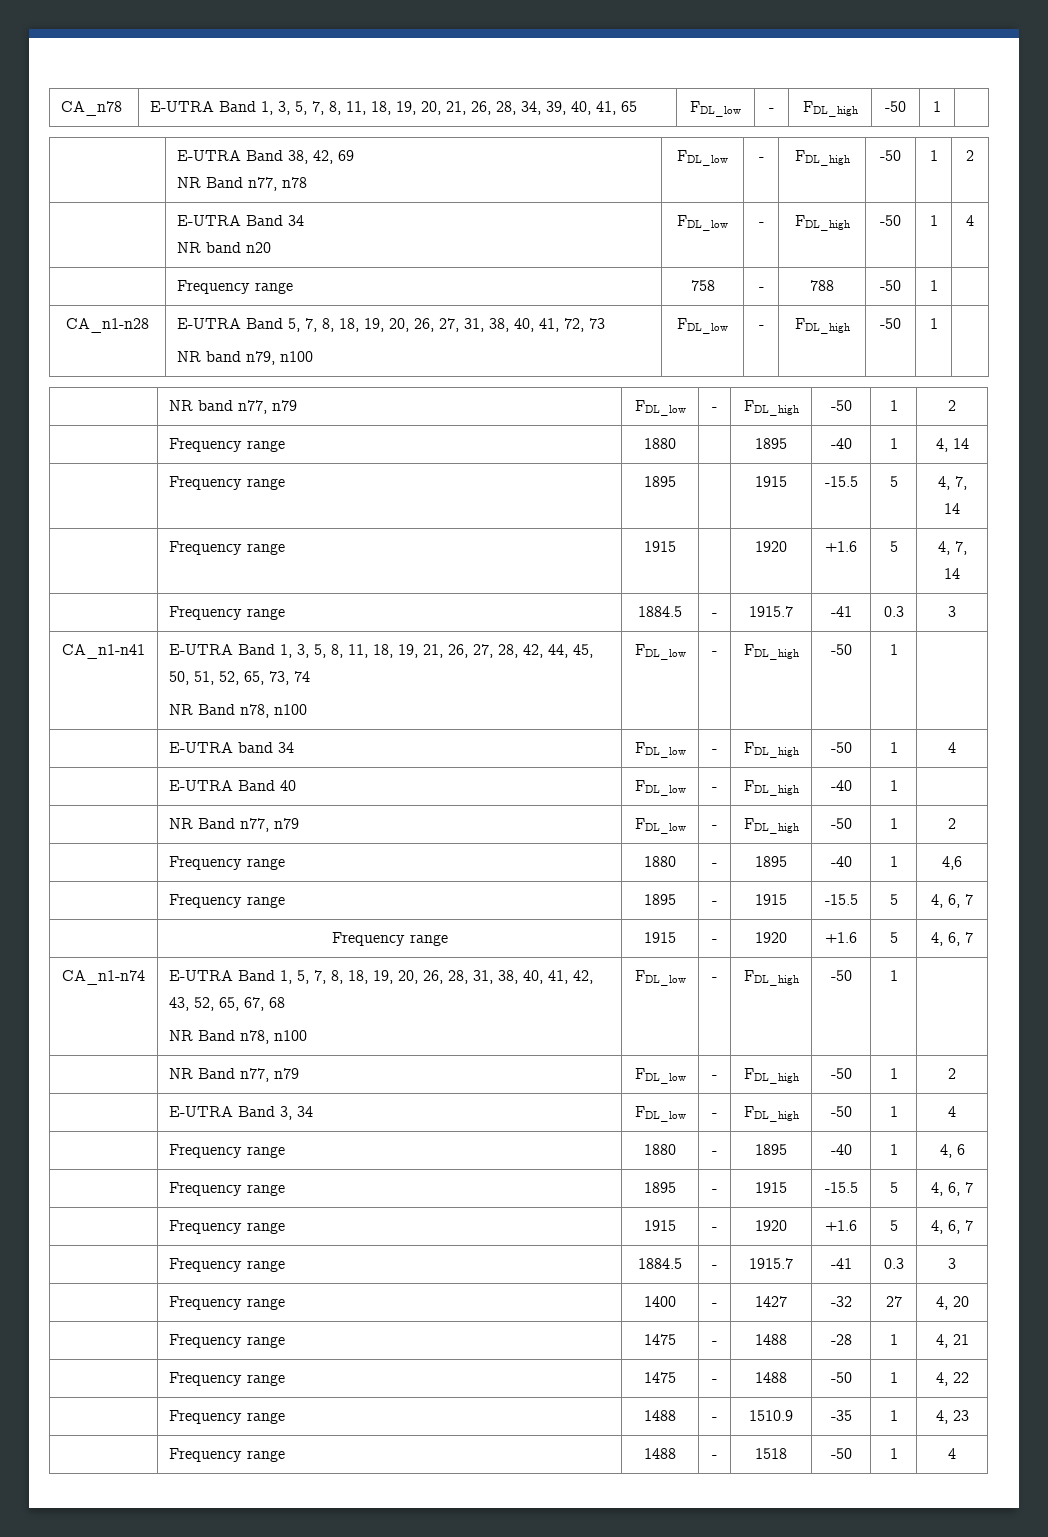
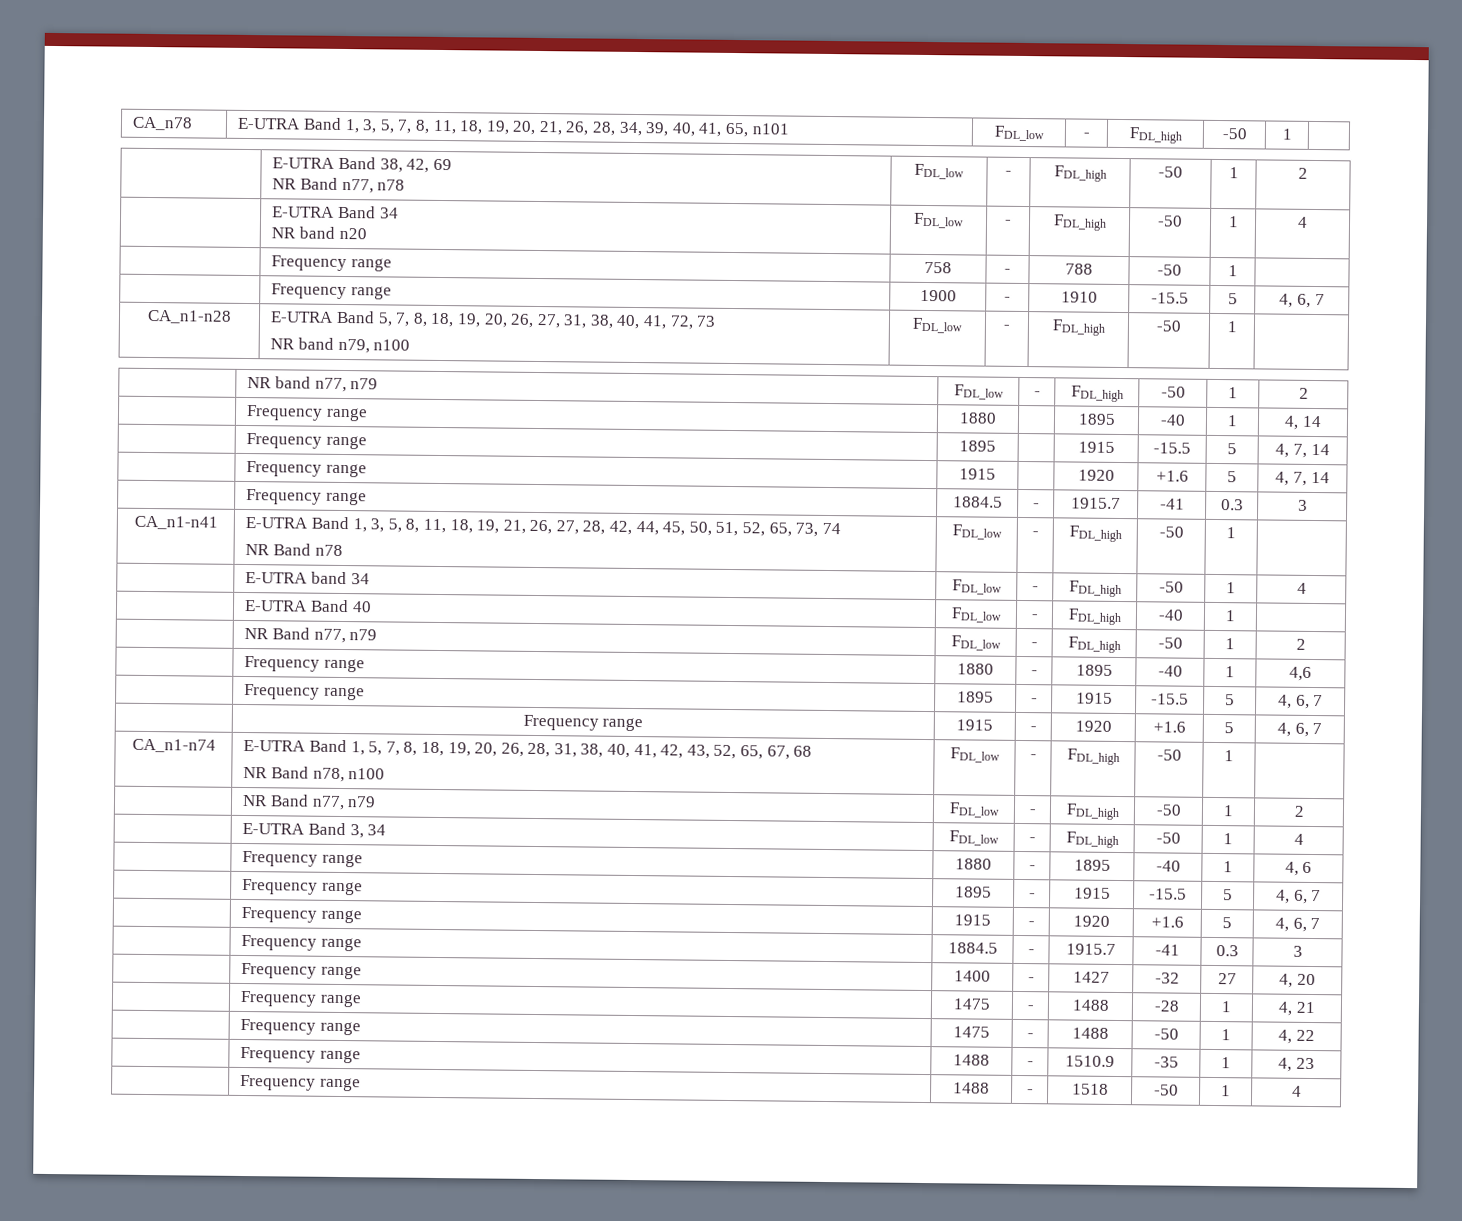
- CA_n78 | E-UTRA Band 1, 3, 5, 7, 8, 11, 18, 19, 20, 21, 26, 28, 34, 39, 40, 41, 65 | FDL_low | - | FDL_high | -50 | 1 |
+ CA_n78 | E-UTRA Band 1, 3, 5, 7, 8, 11, 18, 19, 20, 21, 26, 28, 34, 39, 40, 41, 65, n101 | FDL_low | - | FDL_high | -50 | 1 |
+ | Frequency range | 1900 | - | 1910 | -15.5 | 5 | 4, 6, 7
  CA_n1-n41 | E-UTRA Band 1, 3, 5, 8, 11, 18, 19, 21, 26, 27, 28, 42, 44, 45, 50, 51, 52, 65, 73, 74
- NR Band n78, n100 | FDL_low | - | FDL_high | -50 | 1 |
+ NR Band n78 | FDL_low | - | FDL_high | -50 | 1 |

